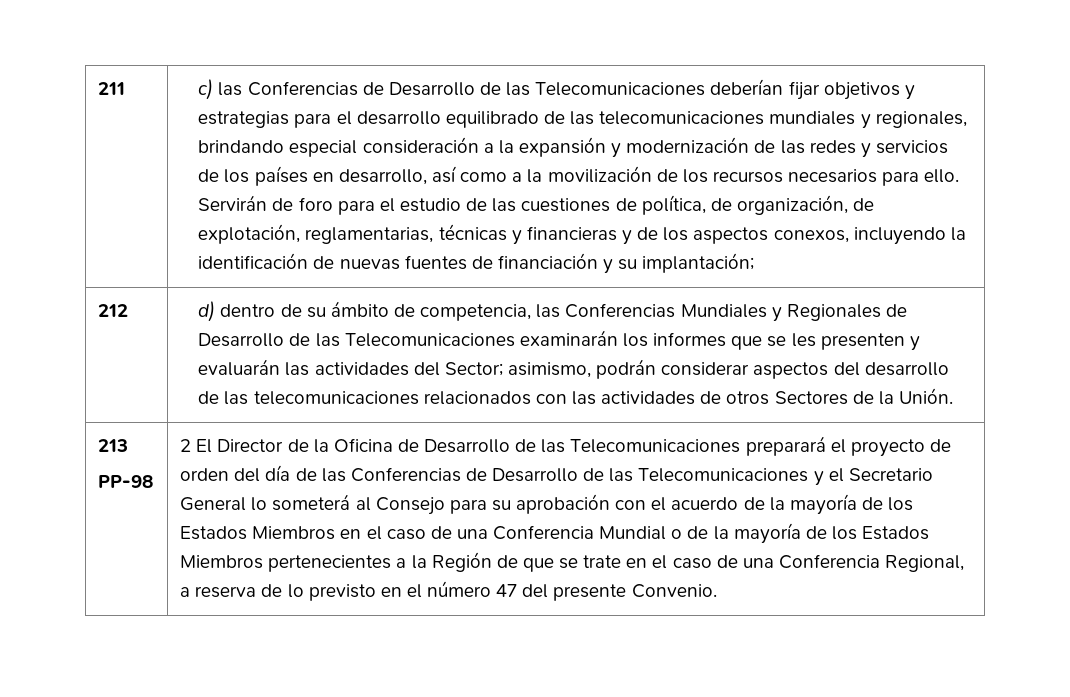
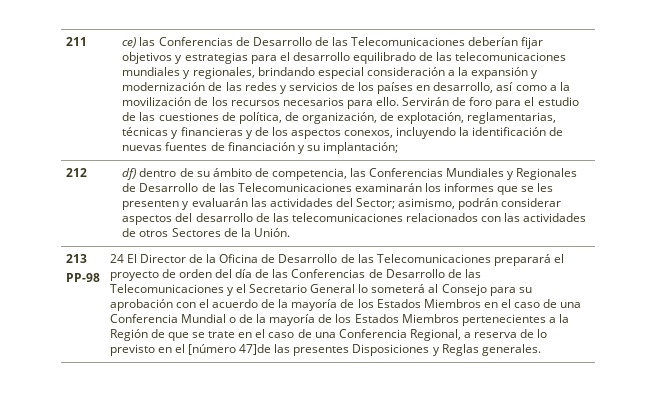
- c) las Conferencias de Desarrollo de las Telecomunicaciones deberían fijar objetivos y estrategias para el desarrollo equilibrado de las telecomunicaciones mundiales y regionales, brindando especial consideración a la expansión y modernización de las redes y servicios de los países en desarrollo, así como a la movilización de los recursos necesarios para ello.
+ ce) las Conferencias de Desarrollo de las Telecomunicaciones deberían fijar objetivos y estrategias para el desarrollo equilibrado de las telecomunicaciones mundiales y regionales, brindando especial consideración a la expansión y modernización de las redes y servicios de los países en desarrollo, así como a la movilización de los recursos necesarios para ello.
- d) dentro de su ámbito de competencia, las Conferencias Mundiales y Regionales de Desarrollo de las Telecomunicaciones examinarán los informes que se les presenten y evaluarán las actividades del Sector; asimismo, podrán considerar aspectos del desarrollo de las telecomunicaciones relacionados con las actividades de otros Sectores de la Unión.
+ df) dentro de su ámbito de competencia, las Conferencias Mundiales y Regionales de Desarrollo de las Telecomunicaciones examinarán los informes que se les presenten y evaluarán las actividades del Sector; asimismo, podrán considerar aspectos del desarrollo de las telecomunicaciones relacionados con las actividades de otros Sectores de la Unión.
- 2 El Director de la Oficina de Desarrollo de las Telecomunicaciones preparará el proyecto de orden del día de las Conferencias de Desarrollo de las Telecomunicaciones y el Secretario General lo someterá al Consejo para su aprobación con el acuerdo de la mayoría de los Estados Miembros en el caso de una Conferencia Mundial o de la mayoría de los Estados Miembros pertenecientes a la Región de que se trate en el caso de una Conferencia Regional, a reserva de lo previsto en el número 47 del presente Convenio.
+ 24 El Director de la Oficina de Desarrollo de las Telecomunicaciones preparará el proyecto de orden del día de las Conferencias de Desarrollo de las Telecomunicaciones y el Secretario General lo someterá al Consejo para su aprobación con el acuerdo de la mayoría de los Estados Miembros en el caso de una Conferencia Mundial o de la mayoría de los Estados Miembros pertenecientes a la Región de que se trate en el caso de una Conferencia Regional, a reserva de lo previsto en el [número 47]de las presentes Disposiciones y Reglas generales.

